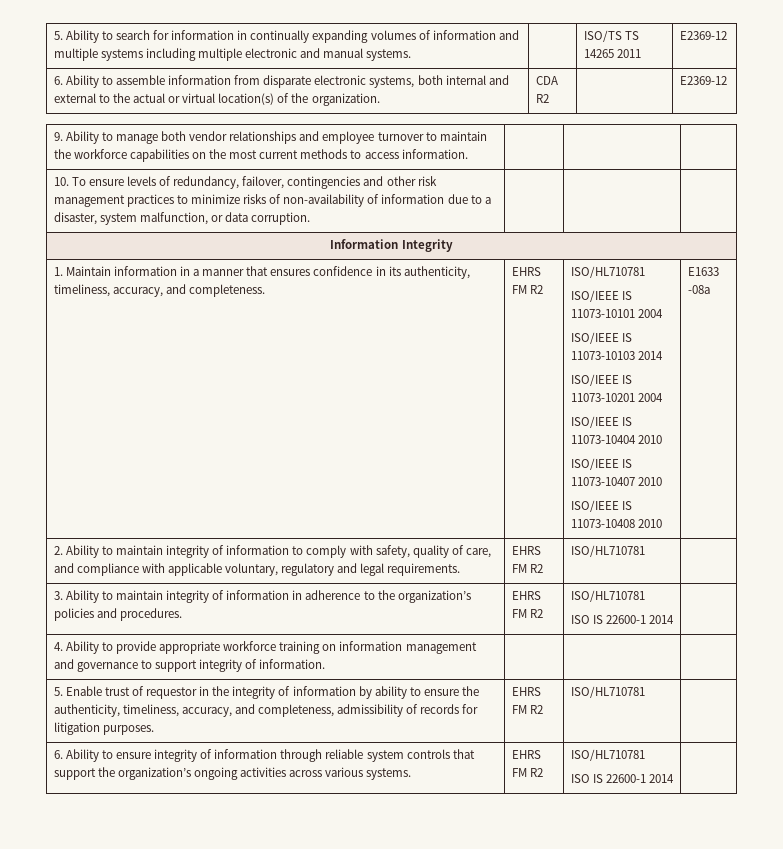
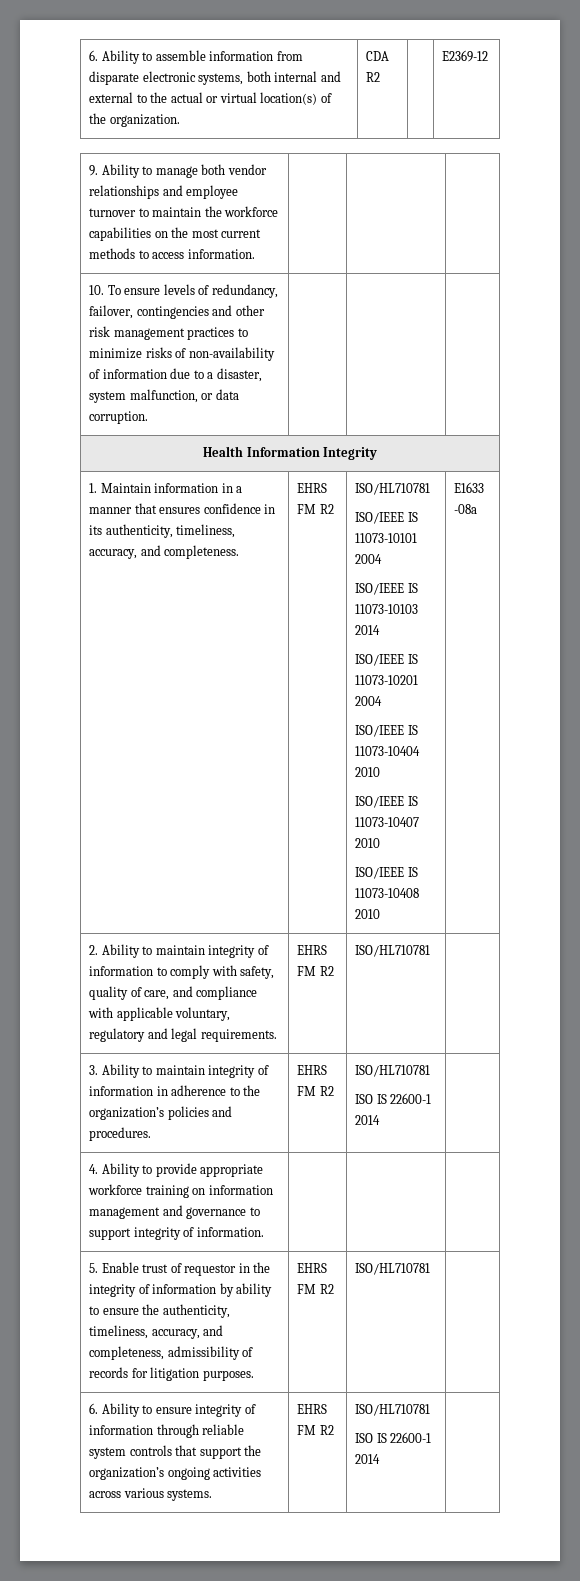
- 5. Ability to search for information in continually expanding volumes of information and multiple systems including multiple electronic and manual systems. | | ISO/TS TS 14265 2011 | E2369-12
- Information Integrity
+ Health Information Integrity

